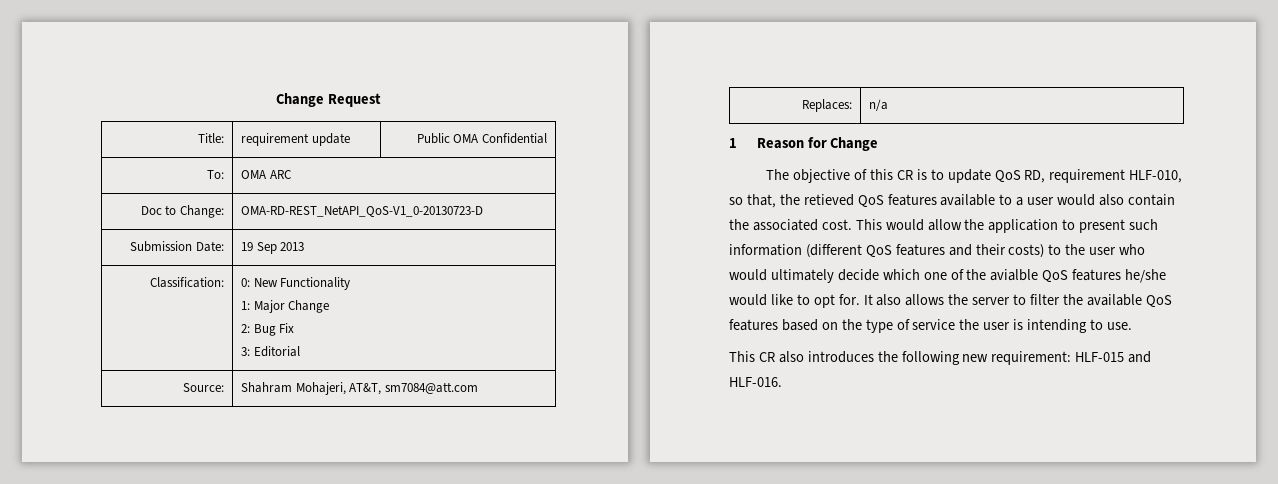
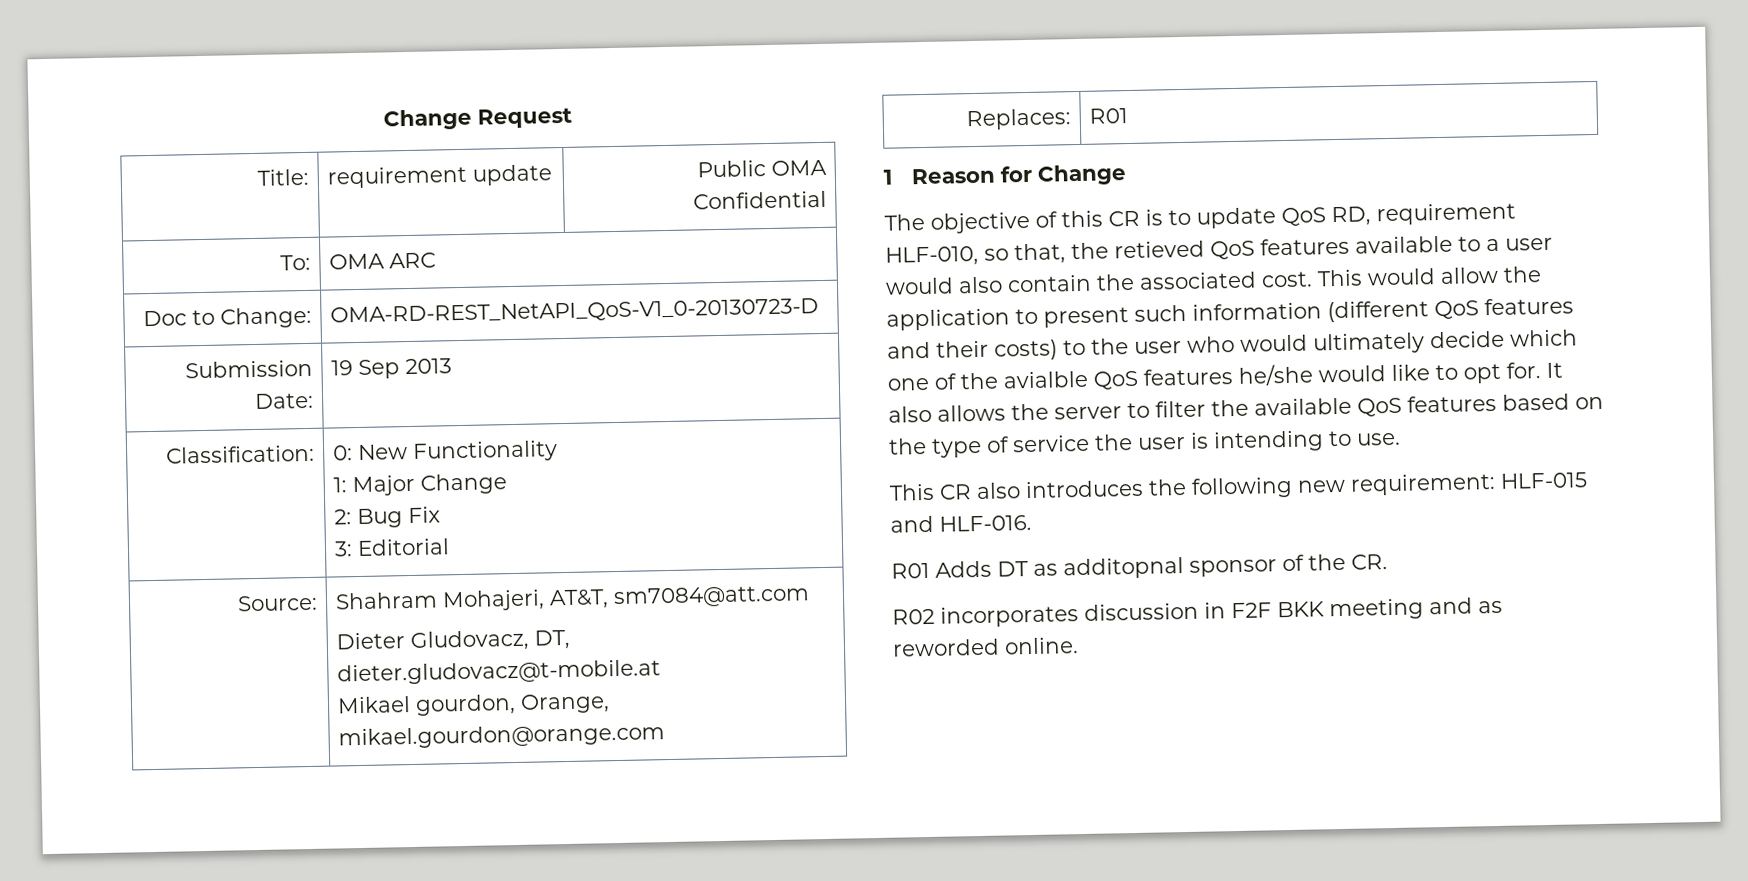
  Source: | Shahram Mohajeri, AT&T, sm7084@att.com
+ Dieter Gludovacz, DT, dieter.gludovacz@t-mobile.at
+ Mikael gourdon, Orange, mikael.gourdon@orange.com
- Replaces: | n/a
+ Replaces: | R01
+ R01 Adds DT as additopnal sponsor of the CR.
+ R02 incorporates discussion in F2F BKK meeting and as reworded online.

